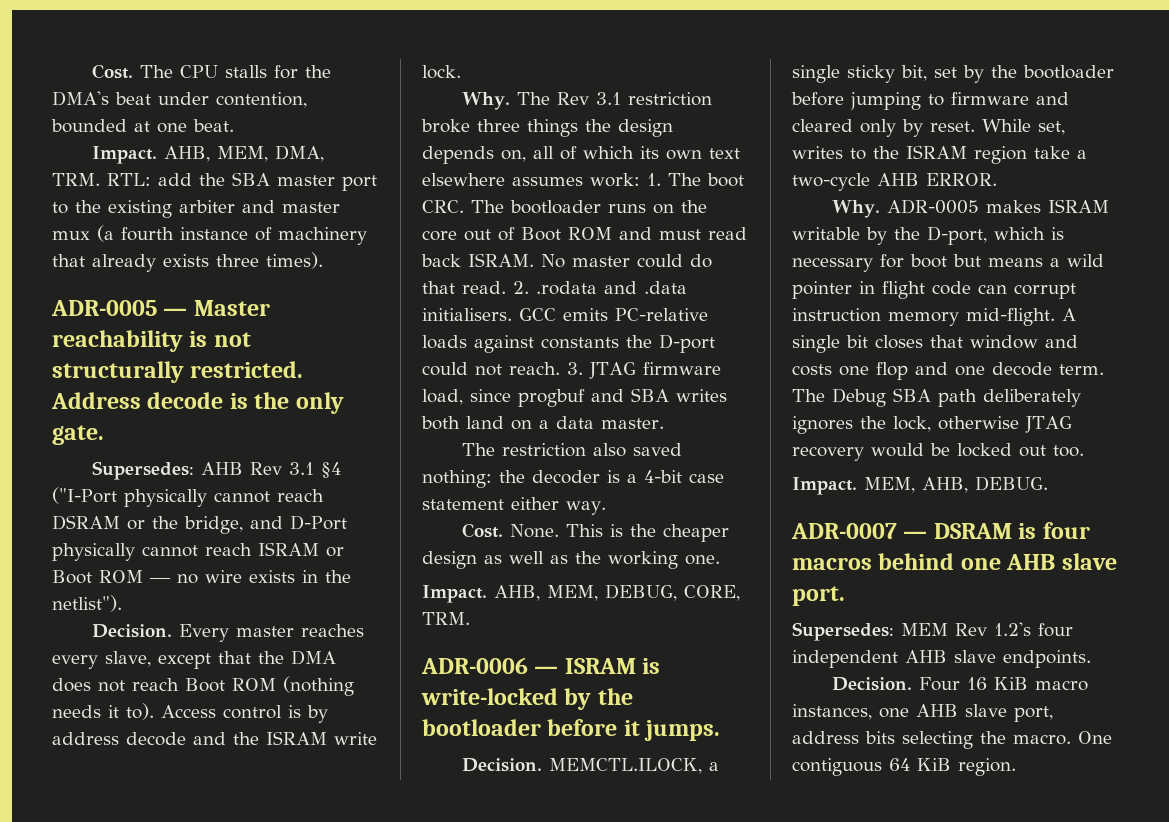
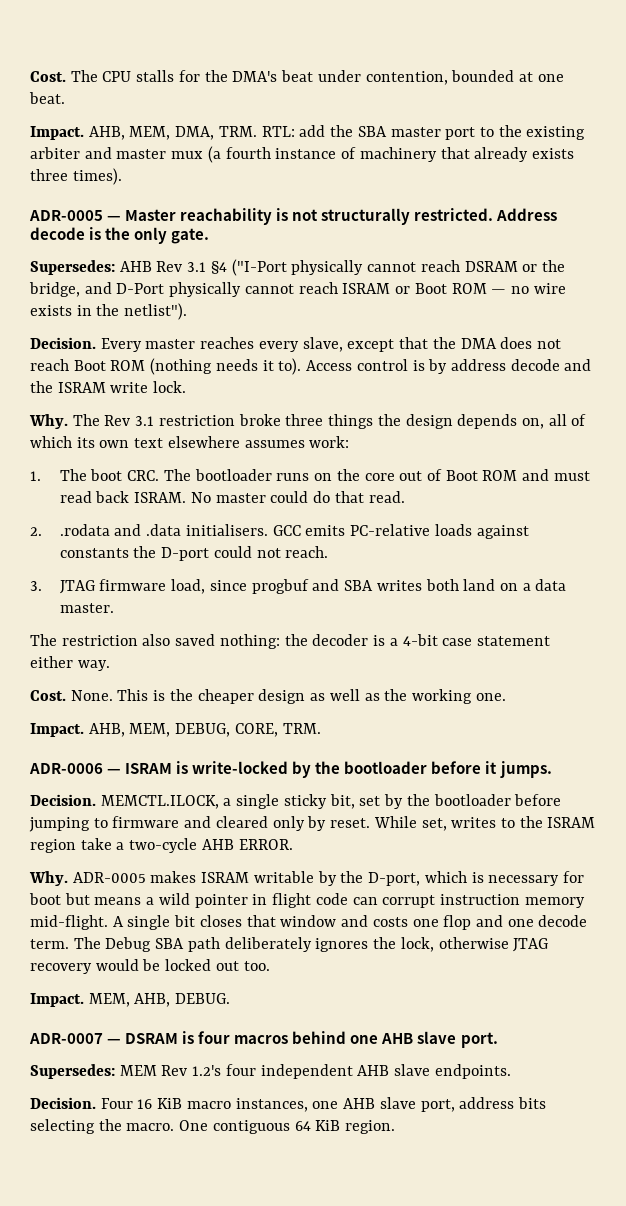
- Why. The Rev 3.1 restriction broke three things the design depends on, all of which its own text elsewhere assumes work: 1. The boot CRC. The bootloader runs on the core out of Boot ROM and must read back ISRAM.
+ Why. The Rev 3.1 restriction broke three things the design depends on, all of which its own text elsewhere assumes work:
+ 1. The boot CRC. The bootloader runs on the core out of Boot ROM and must read back ISRAM.
- No master could do that read. 2. .rodata and .data initialisers.
+ No master could do that read.
+ 2. .rodata and .data initialisers.
- GCC emits PC-relative loads against constants the D-port could not reach. 3. JTAG firmware load, since progbuf and SBA writes both land on a data master.
+ GCC emits PC-relative loads against constants the D-port could not reach.
+ 3. JTAG firmware load, since progbuf and SBA writes both land on a data master.

